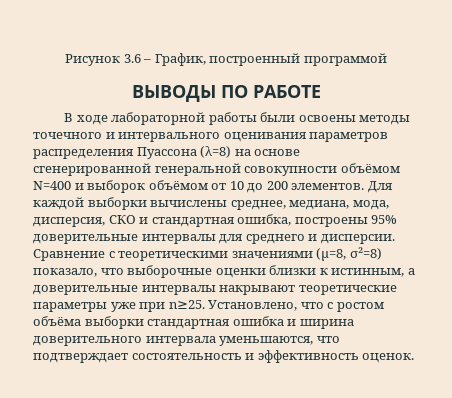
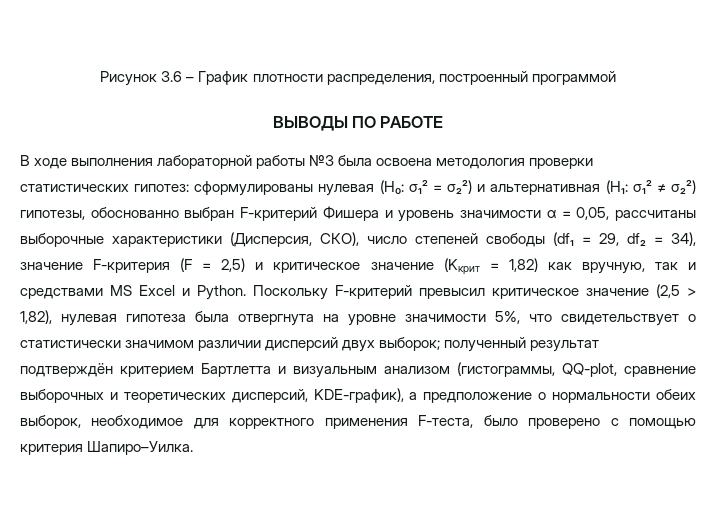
- Рисунок 3.6 – График, построенный программой
+ Рисунок 3.6 – График плотности распределения, построенный программой
- В ходе лабораторной работы были освоены методы точечного и интервального оценивания параметров распределения Пуассона (λ=8) на основе сгенерированной генеральной совокупности объёмом N=400 и выборок объёмом от 10 до 200 элементов. Для каждой выборки вычислены среднее, медиана, мода, дисперсия, СКО и стандартная ошибка, построены 95% доверительные интервалы для среднего и дисперсии. Сравнение с теоретическими значениями (μ=8, σ²=8) показало, что выборочные оценки близки к истинным, а доверительные интервалы накрывают теоретические параметры уже при n≥25. Установлено, что с ростом объёма выборки стандартная ошибка и ширина доверительного интервала уменьшаются, что подтверждает состоятельность и эффективность оценок.
+ В ходе выполнения лабораторной работы №3 была освоена методология проверки статистических гипотез: сформулированы нулевая (H₀: σ₁² = σ₂²) и альтернативная (H₁: σ₁² ≠ σ₂²) гипотезы, обоснованно выбран F-критерий Фишера и уровень значимости α = 0,05, рассчитаны выборочные характеристики (Дисперсия, СКО), число степеней свободы (df₁ = 29, df₂ = 34), значение F-критерия (F = 2,5) и критическое значение (Kкрит = 1,82) как вручную, так и средствами MS Excel и Python. Поскольку F-критерий превысил критическое значение (2,5 > 1,82), нулевая гипотеза была отвергнута на уровне значимости 5%, что свидетельствует о статистически значимом различии дисперсий двух выборок; полученный результат подтверждён критерием Бартлетта и визуальным анализом (гистограммы, QQ-plot, сравнение выборочных и теоретических дисперсий, KDE-график), а предположение о нормальности обеих выборок, необходимое для корректного применения F-теста, было проверено с помощью критерия Шапиро–Уилка.

